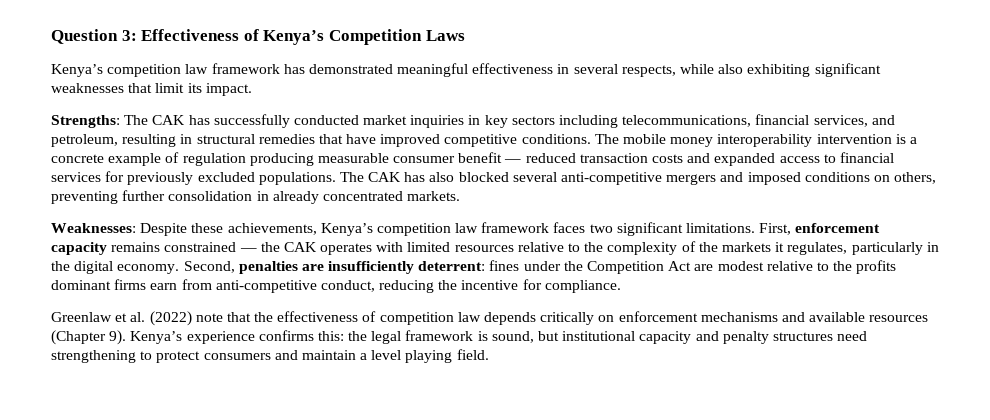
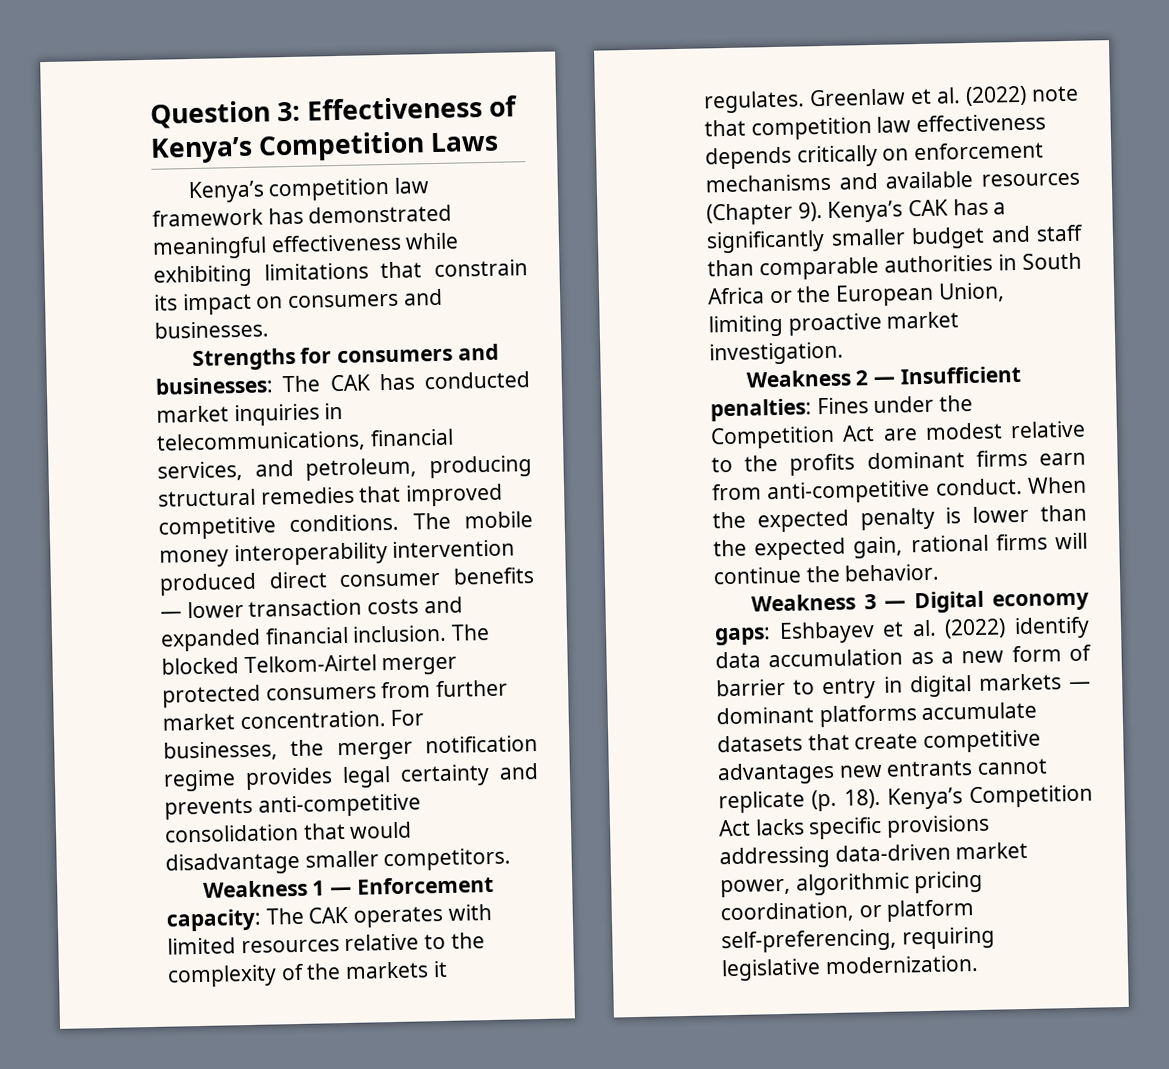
- Kenya’s competition law framework has demonstrated meaningful effectiveness in several respects, while also exhibiting significant weaknesses that limit its impact.
- Strengths: The CAK has successfully conducted market inquiries in key sectors including telecommunications, financial services, and petroleum, resulting in structural remedies that have improved competitive conditions.
+ Kenya’s competition law framework has demonstrated meaningful effectiveness while exhibiting limitations that constrain its impact on consumers and businesses.
+ Strengths for consumers and businesses: The CAK has conducted market inquiries in telecommunications, financial services, and petroleum, producing structural remedies that improved competitive conditions.
- The mobile money interoperability intervention is a concrete example of regulation producing measurable consumer benefit — reduced transaction costs and expanded access to financial services for previously excluded populations. The CAK has also blocked several anti-competitive mergers and imposed conditions on others, preventing further consolidation in already concentrated markets.
- Weaknesses: Despite these achievements, Kenya’s competition law framework faces two significant limitations. First, enforcement capacity remains constrained — the CAK operates with limited resources relative to the complexity of the markets it regulates, particularly in the digital economy. Second, penalties are insufficiently deterrent: fines under the Competition Act are modest relative to the profits dominant firms earn from anti-competitive conduct, reducing the incentive for compliance.
- Greenlaw et al. (2022) note that the effectiveness of competition law depends critically on enforcement mechanisms and available resources (Chapter 9). Kenya’s experience confirms this: the legal framework is sound, but institutional capacity and penalty structures need strengthening to protect consumers and maintain a level playing field.
+ The mobile money interoperability intervention produced direct consumer benefits — lower transaction costs and expanded financial inclusion. The blocked Telkom-Airtel merger protected consumers from further market concentration. For businesses, the merger notification regime provides legal certainty and prevents anti-competitive consolidation that would disadvantage smaller competitors.
+ Weakness 1 — Enforcement capacity: The CAK operates with limited resources relative to the complexity of the markets it regulates. Greenlaw et al. (2022) note that competition law effectiveness depends critically on enforcement mechanisms and available resources (Chapter 9). Kenya’s CAK has a significantly smaller budget and staff than comparable authorities in South Africa or the European Union, limiting proactive market investigation.
+ Weakness 2 — Insufficient penalties: Fines under the Competition Act are modest relative to the profits dominant firms earn from anti-competitive conduct. When the expected penalty is lower than the expected gain, rational firms will continue the behavior.
+ Weakness 3 — Digital economy gaps: Eshbayev et al. (2022) identify data accumulation as a new form of barrier to entry in digital markets — dominant platforms accumulate datasets that create competitive advantages new entrants cannot replicate (p. 18). Kenya’s Competition Act lacks specific provisions addressing data-driven market power, algorithmic pricing coordination, or platform self-preferencing, requiring legislative modernization.

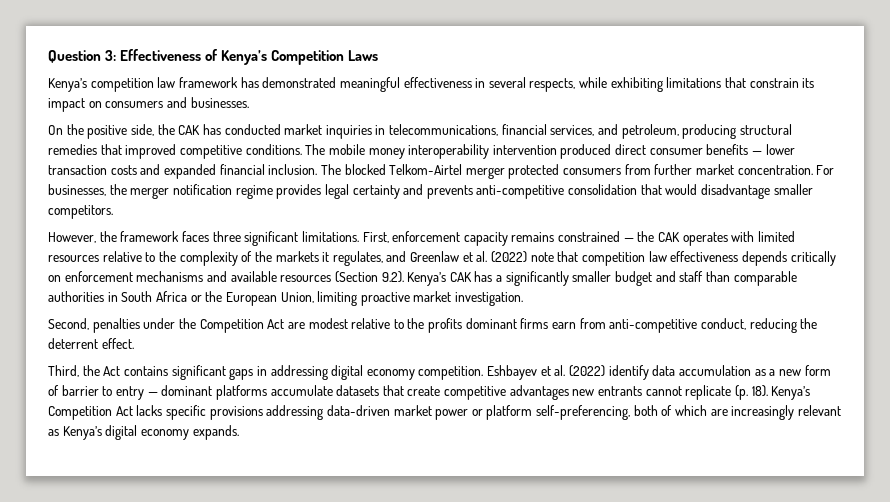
- Kenya’s competition law framework has demonstrated meaningful effectiveness while exhibiting limitations that constrain its impact on consumers and businesses.
+ Kenya’s competition law framework has demonstrated meaningful effectiveness in several respects, while exhibiting limitations that constrain its impact on consumers and businesses.
- Strengths for consumers and businesses: The CAK has conducted market inquiries in telecommunications, financial services, and petroleum, producing structural remedies that improved competitive conditions.
+ On the positive side, the CAK has conducted market inquiries in telecommunications, financial services, and petroleum, producing structural remedies that improved competitive conditions.
- Weakness 1 — Enforcement capacity: The CAK operates with limited resources relative to the complexity of the markets it regulates. Greenlaw et al. (2022) note that competition law effectiveness depends critically on enforcement mechanisms and available resources (Chapter 9). Kenya’s CAK has a significantly smaller budget and staff than comparable authorities in South Africa or the European Union, limiting proactive market investigation.
+ However, the framework faces three significant limitations. First, enforcement capacity remains constrained — the CAK operates with limited resources relative to the complexity of the markets it regulates, and Greenlaw et al. (2022) note that competition law effectiveness depends critically on enforcement mechanisms and available resources (Section 9.2). Kenya’s CAK has a significantly smaller budget and staff than comparable authorities in South Africa or the European Union, limiting proactive market investigation.
- Weakness 2 — Insufficient penalties: Fines under the Competition Act are modest relative to the profits dominant firms earn from anti-competitive conduct. When the expected penalty is lower than the expected gain, rational firms will continue the behavior.
- Weakness 3 — Digital economy gaps: Eshbayev et al. (2022) identify data accumulation as a new form of barrier to entry in digital markets — dominant platforms accumulate datasets that create competitive advantages new entrants cannot replicate (p. 18).
+ Second, penalties under the Competition Act are modest relative to the profits dominant firms earn from anti-competitive conduct, reducing the deterrent effect.
+ Third, the Act contains significant gaps in addressing digital economy competition. Eshbayev et al. (2022) identify data accumulation as a new form of barrier to entry — dominant platforms accumulate datasets that create competitive advantages new entrants cannot replicate (p. 18).
- Kenya’s Competition Act lacks specific provisions addressing data-driven market power, algorithmic pricing coordination, or platform self-preferencing, requiring legislative modernization.
+ Kenya’s Competition Act lacks specific provisions addressing data-driven market power or platform self-preferencing, both of which are increasingly relevant as Kenya’s digital economy expands.

